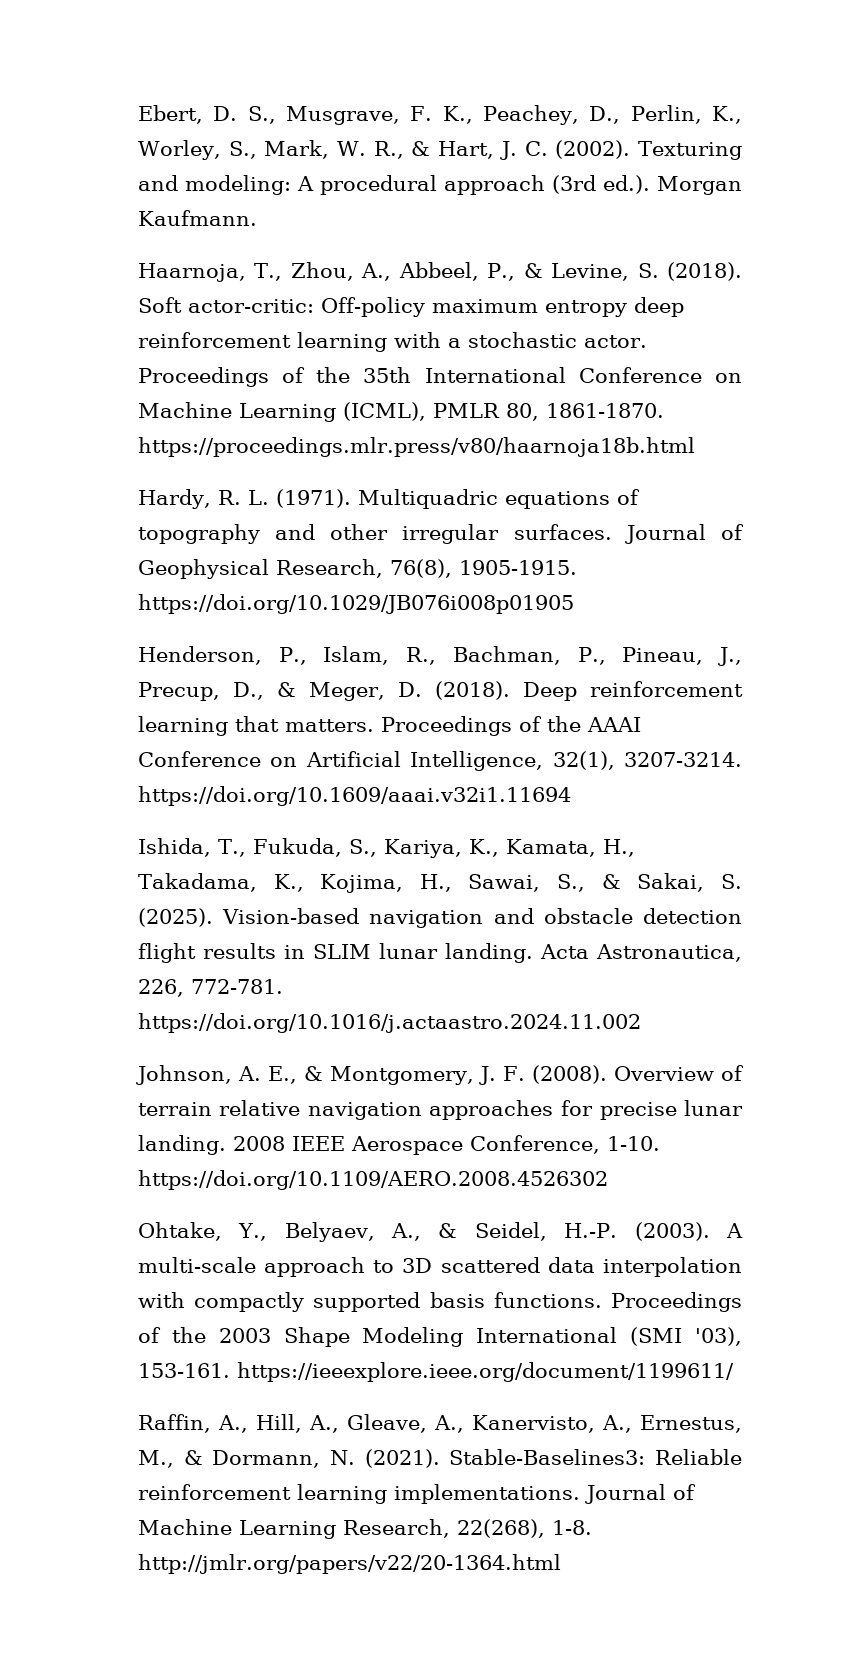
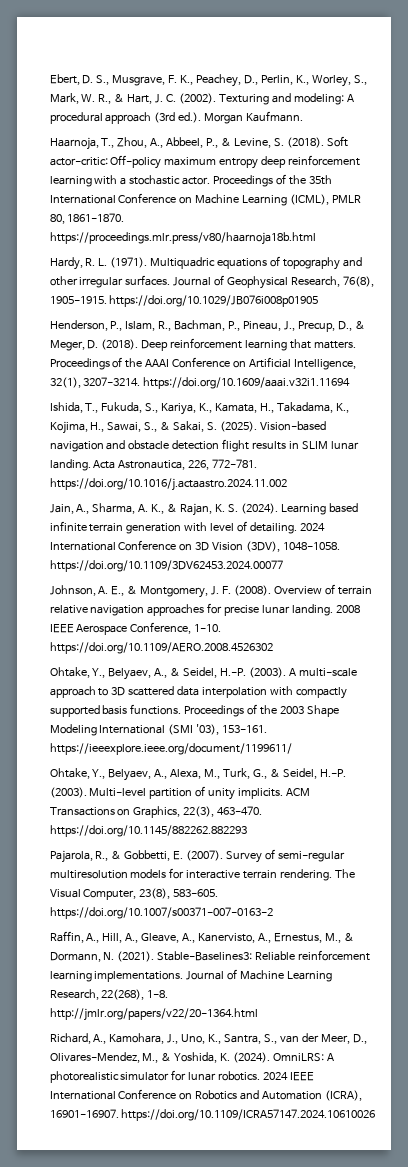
+ Jain, A., Sharma, A. K., & Rajan, K. S. (2024). Learning based infinite terrain generation with level of detailing. 2024 International Conference on 3D Vision (3DV), 1048-1058. https://doi.org/10.1109/3DV62453.2024.00077
+ Ohtake, Y., Belyaev, A., Alexa, M., Turk, G., & Seidel, H.-P. (2003). Multi-level partition of unity implicits. ACM Transactions on Graphics, 22(3), 463-470. https://doi.org/10.1145/882262.882293
+ Pajarola, R., & Gobbetti, E. (2007). Survey of semi-regular multiresolution models for interactive terrain rendering. The Visual Computer, 23(8), 583-605. https://doi.org/10.1007/s00371-007-0163-2
+ Richard, A., Kamohara, J., Uno, K., Santra, S., van der Meer, D., Olivares-Mendez, M., & Yoshida, K. (2024). OmniLRS: A photorealistic simulator for lunar robotics. 2024 IEEE International Conference on Robotics and Automation (ICRA), 16901-16907. https://doi.org/10.1109/ICRA57147.2024.10610026

